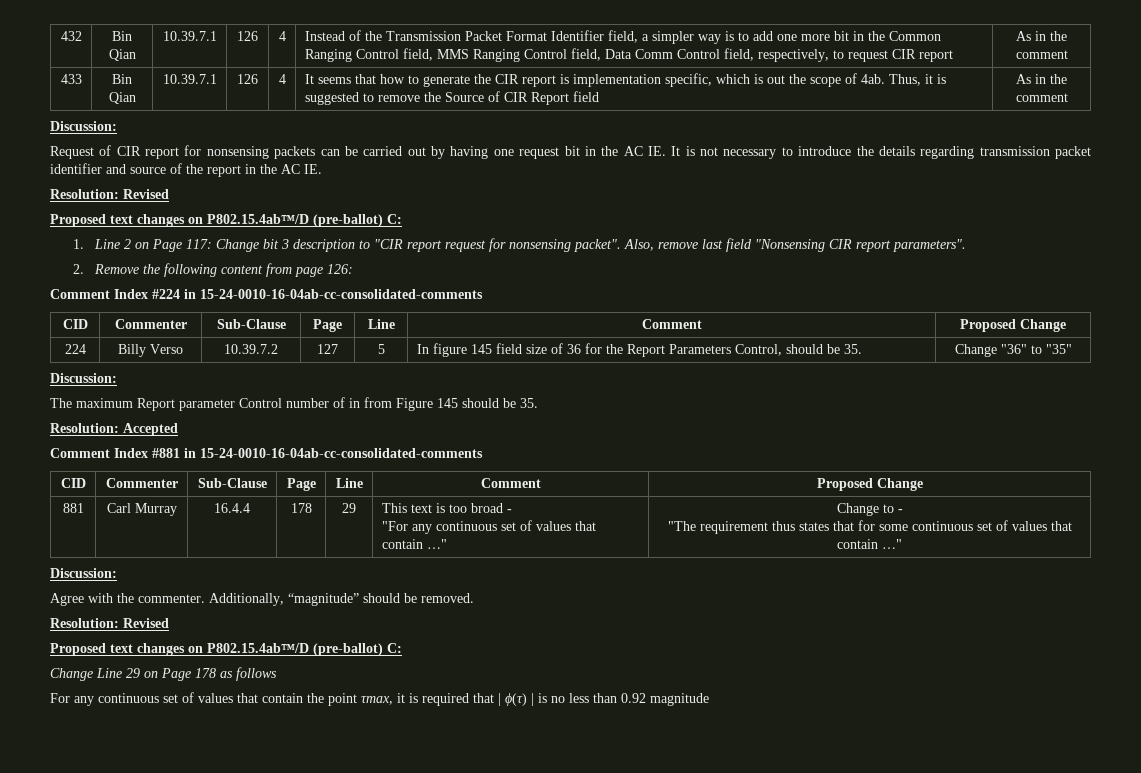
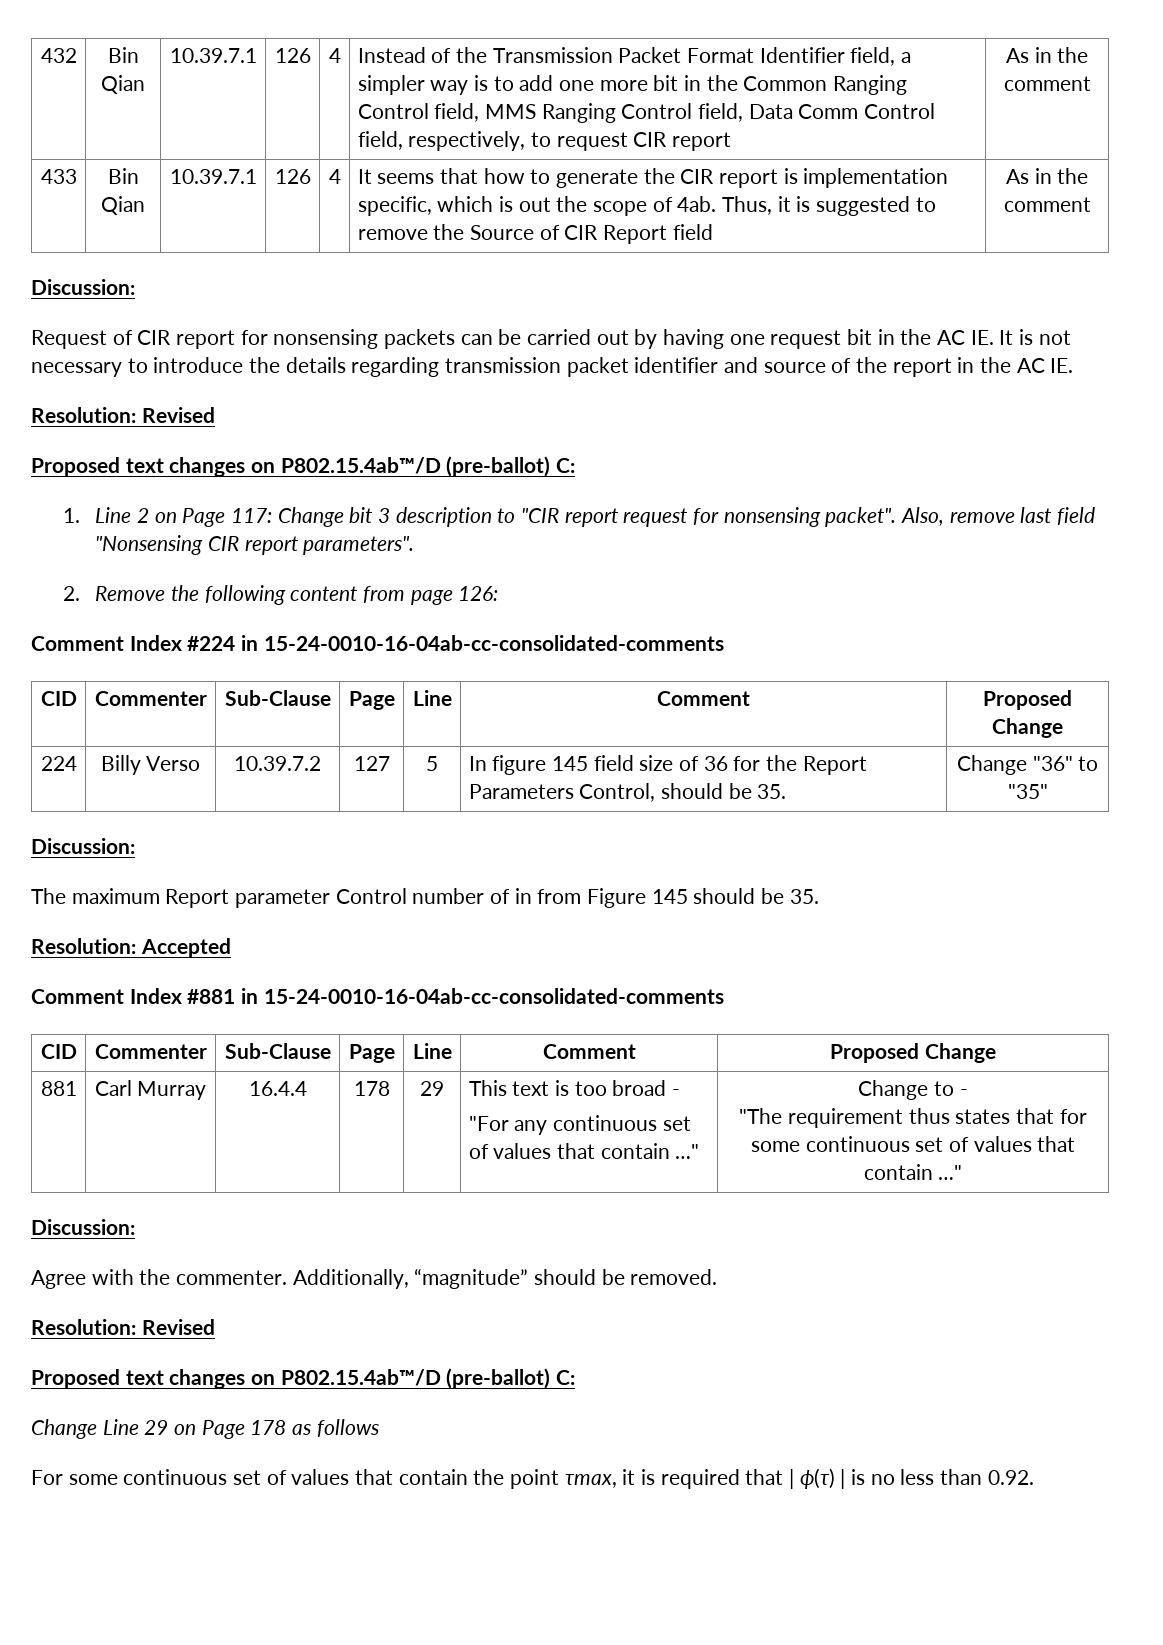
- For any continuous set of values that contain the point τmax, it is required that | ϕ(τ) | is no less than 0.92 magnitude
+ For some continuous set of values that contain the point τmax, it is required that | ϕ(τ) | is no less than 0.92.

